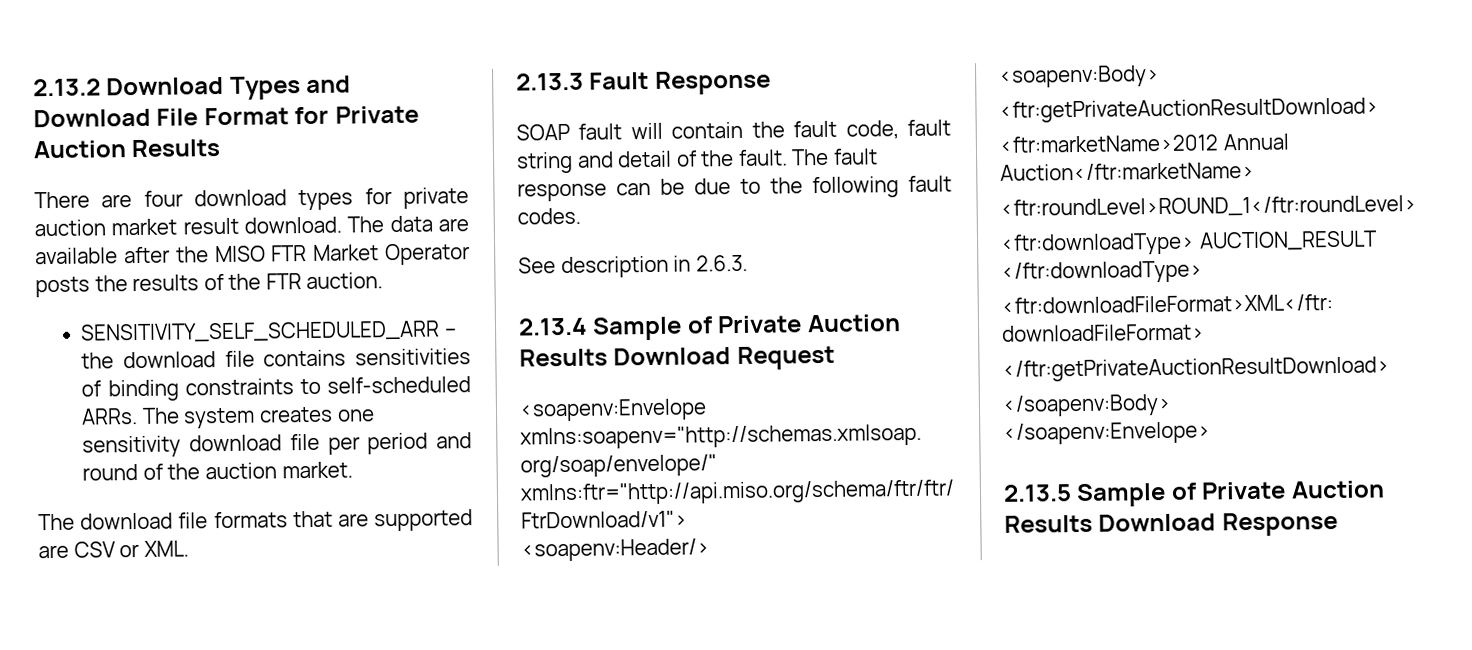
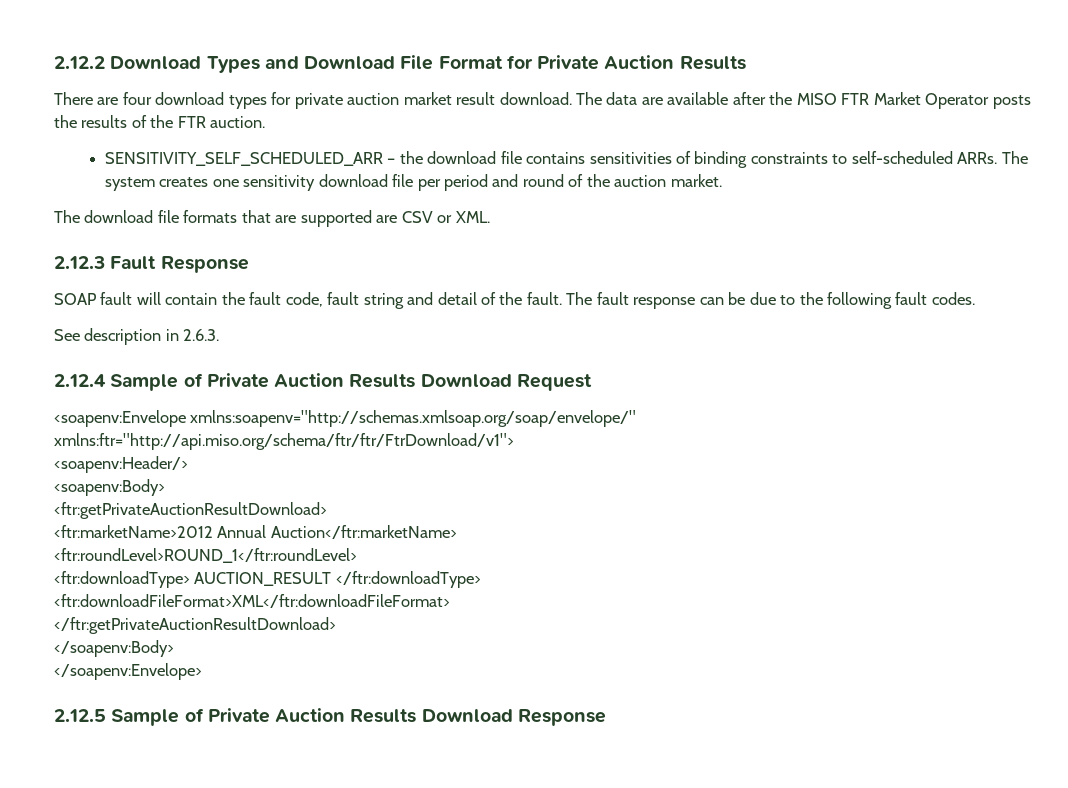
- 2.13.2 Download Types and Download File Format for Private Auction Results
+ 2.12.2 Download Types and Download File Format for Private Auction Results
- 2.13.3 Fault Response
+ 2.12.3 Fault Response
- 2.13.4 Sample of Private Auction Results Download Request
+ 2.12.4 Sample of Private Auction Results Download Request
- 2.13.5 Sample of Private Auction Results Download Response
+ 2.12.5 Sample of Private Auction Results Download Response

